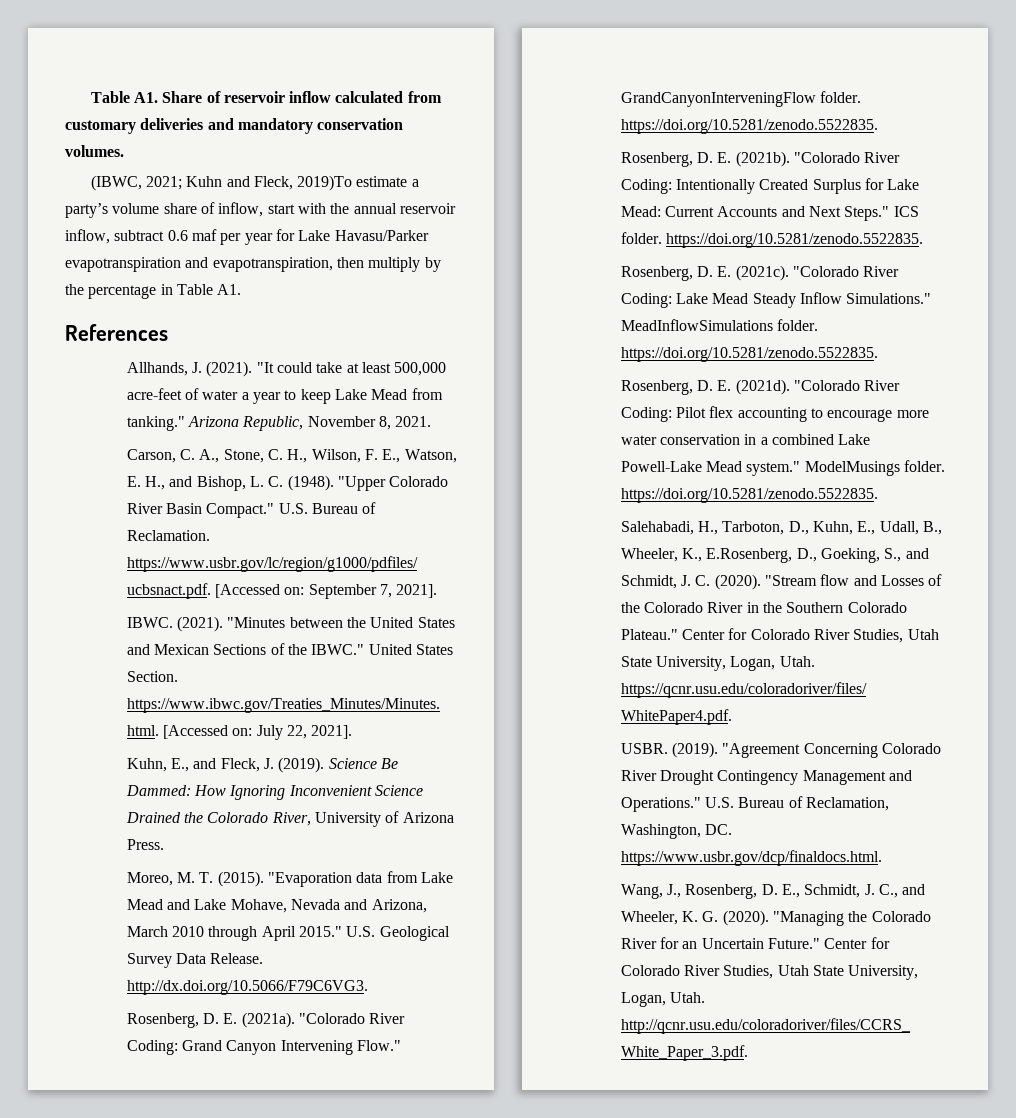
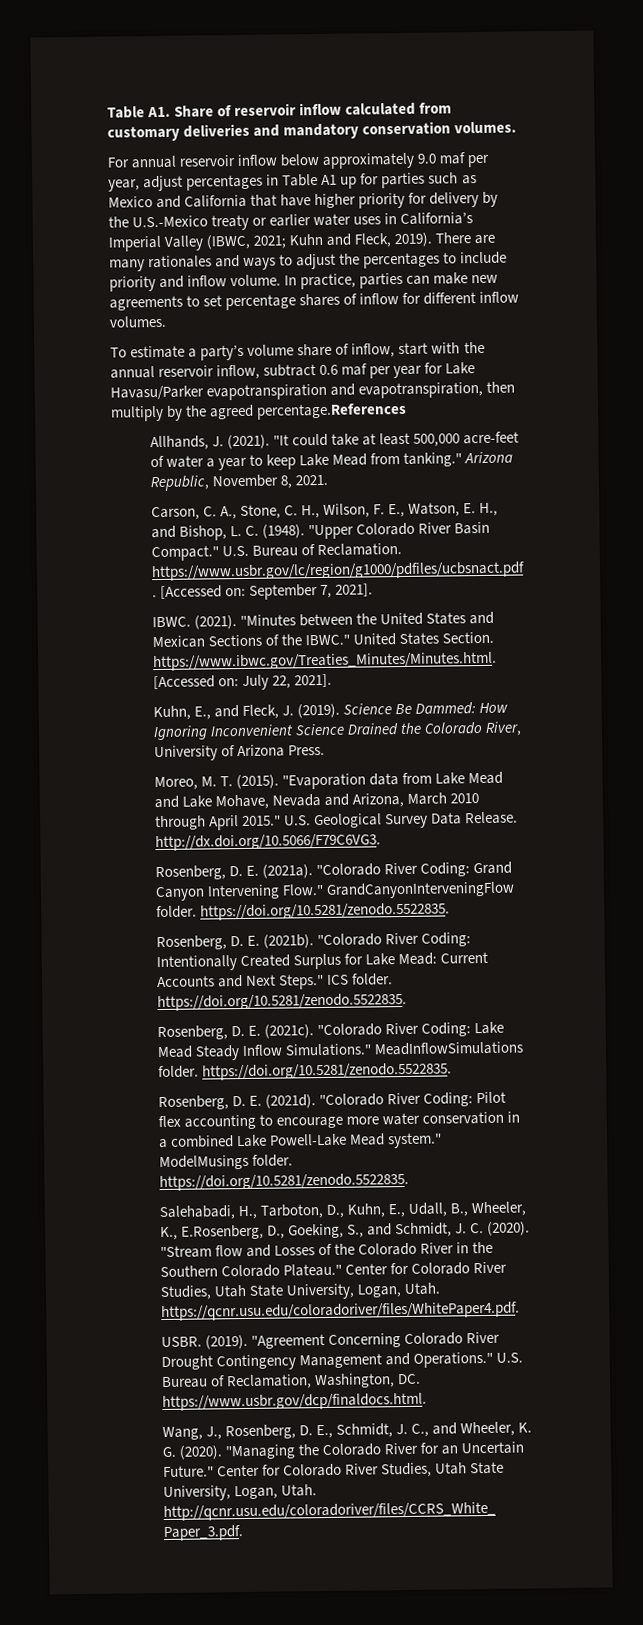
- (IBWC, 2021; Kuhn and Fleck, 2019)To estimate a party’s volume share of inflow, start with the annual reservoir inflow, subtract 0.6 maf per year for Lake Havasu/Parker evapotranspiration and evapotranspiration, then multiply by the percentage in Table A1.
- References
+ For annual reservoir inflow below approximately 9.0 maf per year, adjust percentages in Table A1 up for parties such as Mexico and California that have higher priority for delivery by the U.S.-Mexico treaty or earlier water uses in California’s Imperial Valley (IBWC, 2021; Kuhn and Fleck, 2019). There are many rationales and ways to adjust the percentages to include priority and inflow volume. In practice, parties can make new agreements to set percentage shares of inflow for different inflow volumes.
+ To estimate a party’s volume share of inflow, start with the annual reservoir inflow, subtract 0.6 maf per year for Lake Havasu/Parker evapotranspiration and evapotranspiration, then multiply by the agreed percentage.References

